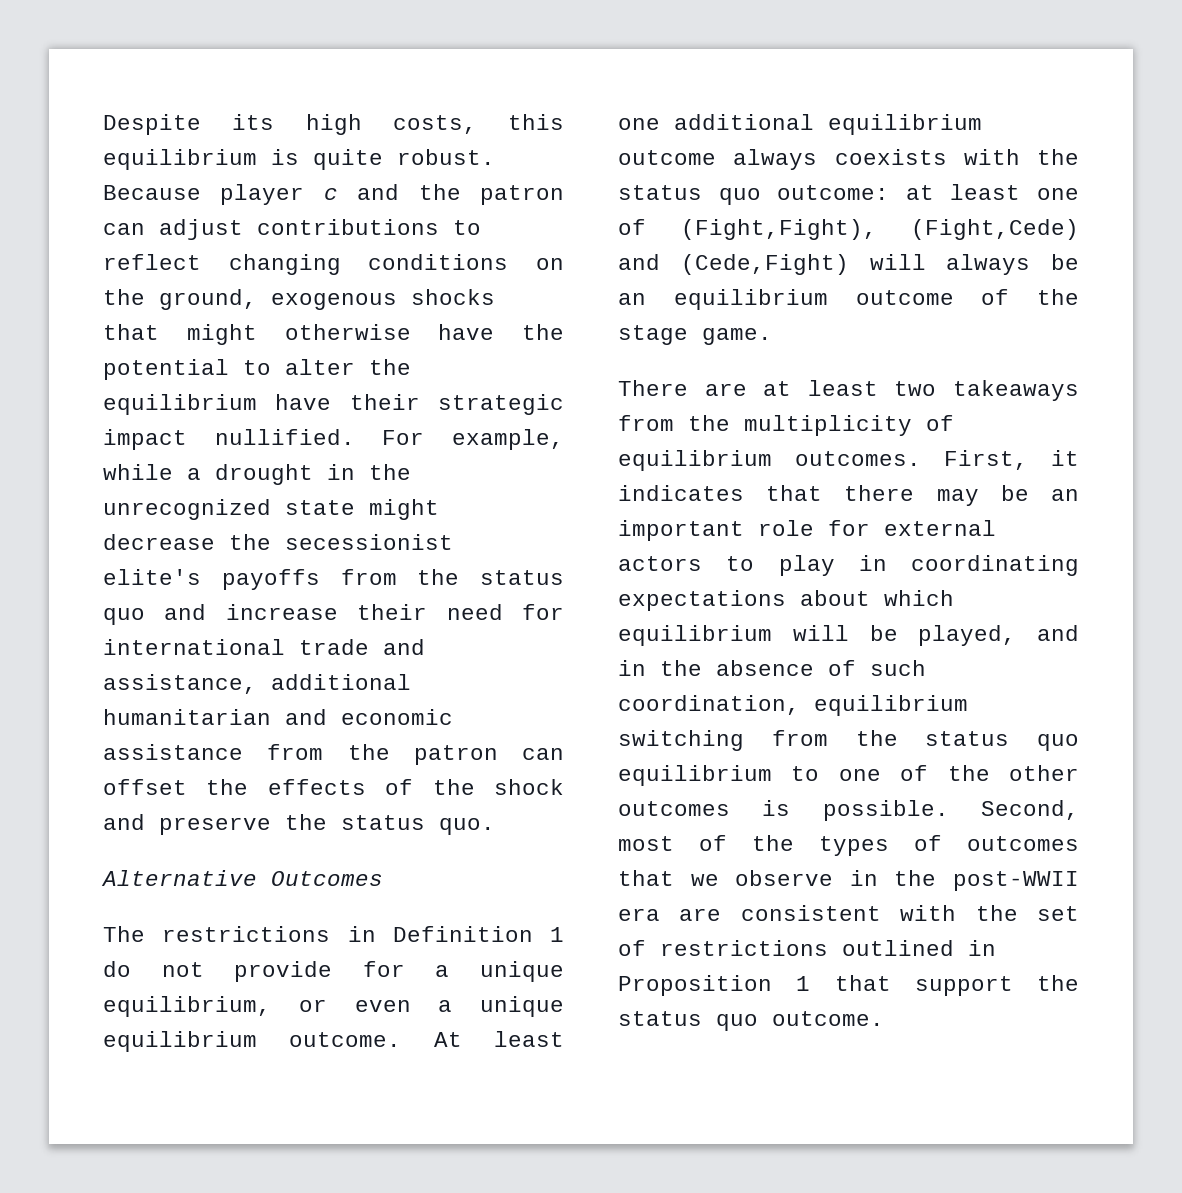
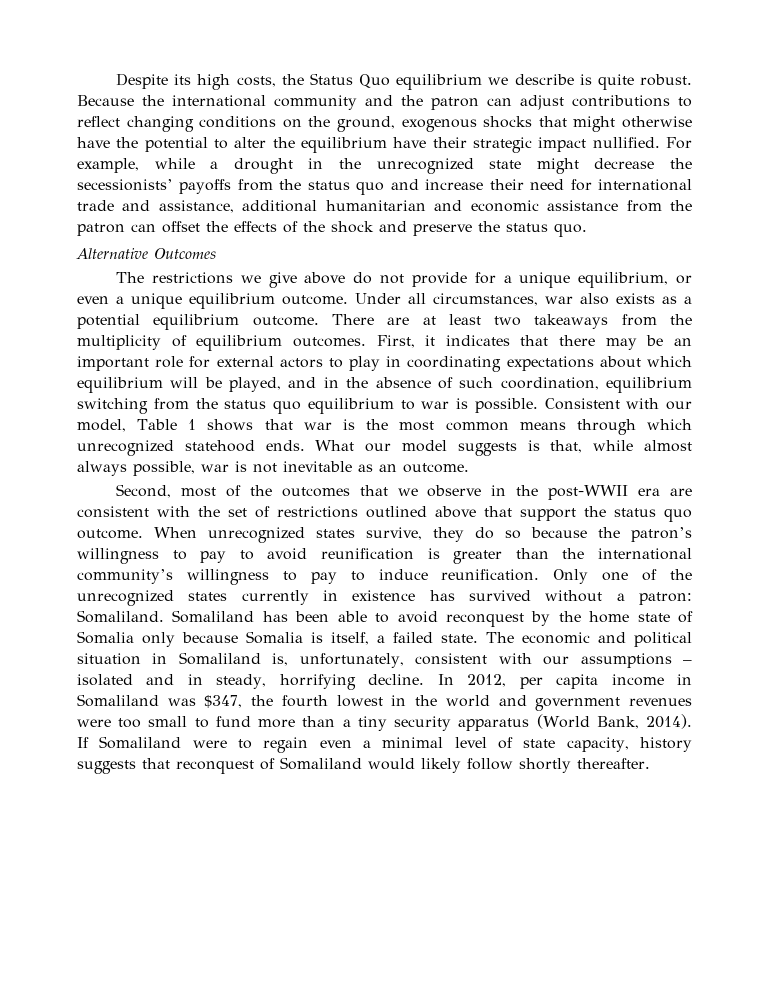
- Despite its high costs, this equilibrium is quite robust.
+ Despite its high costs, the Status Quo equilibrium we describe is quite robust.
- Because player c and the patron can adjust contributions to reflect changing conditions on the ground, exogenous shocks that might otherwise have the potential to alter the equilibrium have their strategic impact nullified.
+ Because the international community and the patron can adjust contributions to reflect changing conditions on the ground, exogenous shocks that might otherwise have the potential to alter the equilibrium have their strategic impact nullified.
- For example, while a drought in the unrecognized state might decrease the secessionist elite's payoffs from the status quo and increase their need for international trade and assistance, additional humanitarian and economic assistance from the patron can offset the effects of the shock and preserve the status quo.
+ For example, while a drought in the unrecognized state might decrease the secessionists’ payoffs from the status quo and increase their need for international trade and assistance, additional humanitarian and economic assistance from the patron can offset the effects of the shock and preserve the status quo.
- The restrictions in Definition 1 do not provide for a unique equilibrium, or even a unique equilibrium outcome.
+ The restrictions we give above do not provide for a unique equilibrium, or even a unique equilibrium outcome.
- At least one additional equilibrium outcome always coexists with the status quo outcome: at least one of (Fight,Fight), (Fight,Cede) and (Cede,Fight) will always be an equilibrium outcome of the stage game.
- There are at least two takeaways from the multiplicity of equilibrium outcomes.
+ Under all circumstances, war also exists as a potential equilibrium outcome. There are at least two takeaways from the multiplicity of equilibrium outcomes.
- First, it indicates that there may be an important role for external actors to play in coordinating expectations about which equilibrium will be played, and in the absence of such coordination, equilibrium switching from the status quo equilibrium to one of the other outcomes is possible. Second, most of the types of outcomes that we observe in the post-WWII era are consistent with the set of restrictions outlined in Proposition 1 that support the status quo outcome.
+ First, it indicates that there may be an important role for external actors to play in coordinating expectations about which equilibrium will be played, and in the absence of such coordination, equilibrium switching from the status quo equilibrium to war is possible. Consistent with our model, Table 1 shows that war is the most common means through which unrecognized statehood ends. What our model suggests is that, while almost always possible, war is not inevitable as an outcome.
+ Second, most of the outcomes that we observe in the post-WWII era are consistent with the set of restrictions outlined above that support the status quo outcome.
+ When unrecognized states survive, they do so because the patron’s willingness to pay to avoid reunification is greater than the international community’s willingness to pay to induce reunification. Only one of the unrecognized states currently in existence has survived without a patron: Somaliland. Somaliland has been able to avoid reconquest by the home state of Somalia only because Somalia is itself, a failed state. The economic and political situation in Somaliland is, unfortunately, consistent with our assumptions – isolated and in steady, horrifying decline. In 2012, per capita income in Somaliland was $347, the fourth lowest in the world and government revenues were too small to fund more than a tiny security apparatus (World Bank, 2014). If Somaliland were to regain even a minimal level of state capacity, history suggests that reconquest of Somaliland would likely follow shortly thereafter.

